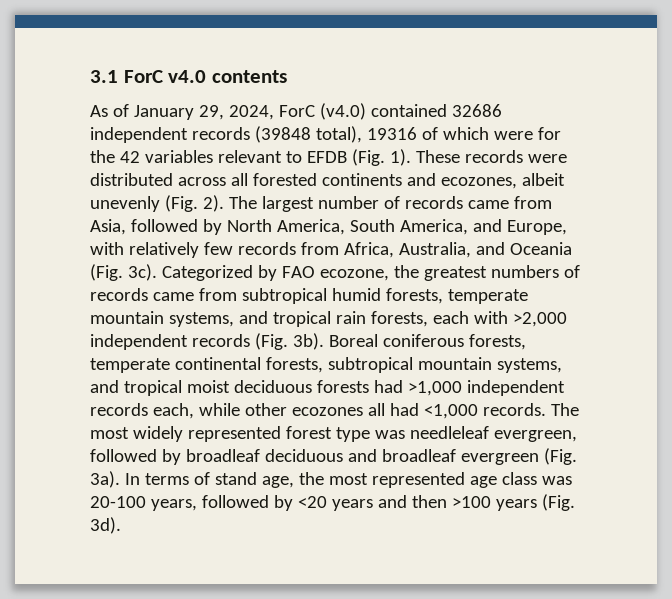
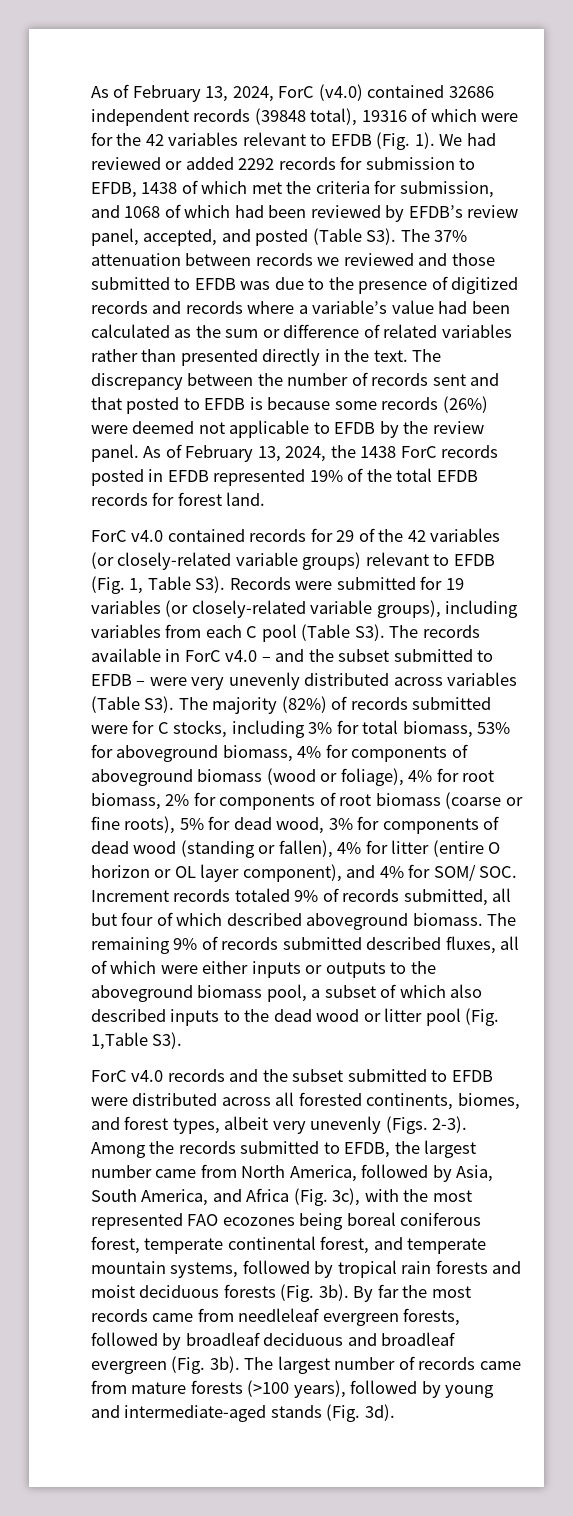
- 3.1 ForC v4.0 contents
- As of January 29, 2024, ForC (v4.0) contained 32686 independent records (39848 total), 19316 of which were for the 42 variables relevant to EFDB (Fig. 1).
+ As of February 13, 2024, ForC (v4.0) contained 32686 independent records (39848 total), 19316 of which were for the 42 variables relevant to EFDB (Fig. 1).
- These records were distributed across all forested continents and ecozones, albeit unevenly (Fig. 2). The largest number of records came from Asia, followed by North America, South America, and Europe, with relatively few records from Africa, Australia, and Oceania (Fig. 3c). Categorized by FAO ecozone, the greatest numbers of records came from subtropical humid forests, temperate mountain systems, and tropical rain forests, each with >2,000 independent records (Fig. 3b). Boreal coniferous forests, temperate continental forests, subtropical mountain systems, and tropical moist deciduous forests had >1,000 independent records each, while other ecozones all had <1,000 records. The most widely represented forest type was needleleaf evergreen, followed by broadleaf deciduous and broadleaf evergreen (Fig. 3a). In terms of stand age, the most represented age class was 20-100 years, followed by <20 years and then >100 years (Fig. 3d).
+ We had reviewed or added 2292 records for submission to EFDB, 1438 of which met the criteria for submission, and 1068 of which had been reviewed by EFDB’s review panel, accepted, and posted (Table S3). The 37% attenuation between records we reviewed and those submitted to EFDB was due to the presence of digitized records and records where a variable’s value had been calculated as the sum or difference of related variables rather than presented directly in the text. The discrepancy between the number of records sent and that posted to EFDB is because some records (26%) were deemed not applicable to EFDB by the review panel. As of February 13, 2024, the 1438 ForC records posted in EFDB represented 19% of the total EFDB records for forest land.
+ ForC v4.0 contained records for 29 of the 42 variables (or closely-related variable groups) relevant to EFDB (Fig. 1, Table S3). Records were submitted for 19 variables (or closely-related variable groups), including variables from each C pool (Table S3). The records available in ForC v4.0 – and the subset submitted to EFDB – were very unevenly distributed across variables (Table S3). The majority (82%) of records submitted were for C stocks, including 3% for total biomass, 53% for aboveground biomass, 4% for components of aboveground biomass (wood or foliage), 4% for root biomass, 2% for components of root biomass (coarse or fine roots), 5% for dead wood, 3% for components of dead wood (standing or fallen), 4% for litter (entire O horizon or OL layer component), and 4% for SOM/ SOC. Increment records totaled 9% of records submitted, all but four of which described aboveground biomass. The remaining 9% of records submitted described fluxes, all of which were either inputs or outputs to the aboveground biomass pool, a subset of which also described inputs to the dead wood or litter pool (Fig. 1,Table S3).
+ ForC v4.0 records and the subset submitted to EFDB were distributed across all forested continents, biomes, and forest types, albeit very unevenly (Figs. 2-3). Among the records submitted to EFDB, the largest number came from North America, followed by Asia, South America, and Africa (Fig. 3c), with the most represented FAO ecozones being boreal coniferous forest, temperate continental forest, and temperate mountain systems, followed by tropical rain forests and moist deciduous forests (Fig. 3b). By far the most records came from needleleaf evergreen forests, followed by broadleaf deciduous and broadleaf evergreen (Fig. 3b). The largest number of records came from mature forests (>100 years), followed by young and intermediate-aged stands (Fig. 3d).

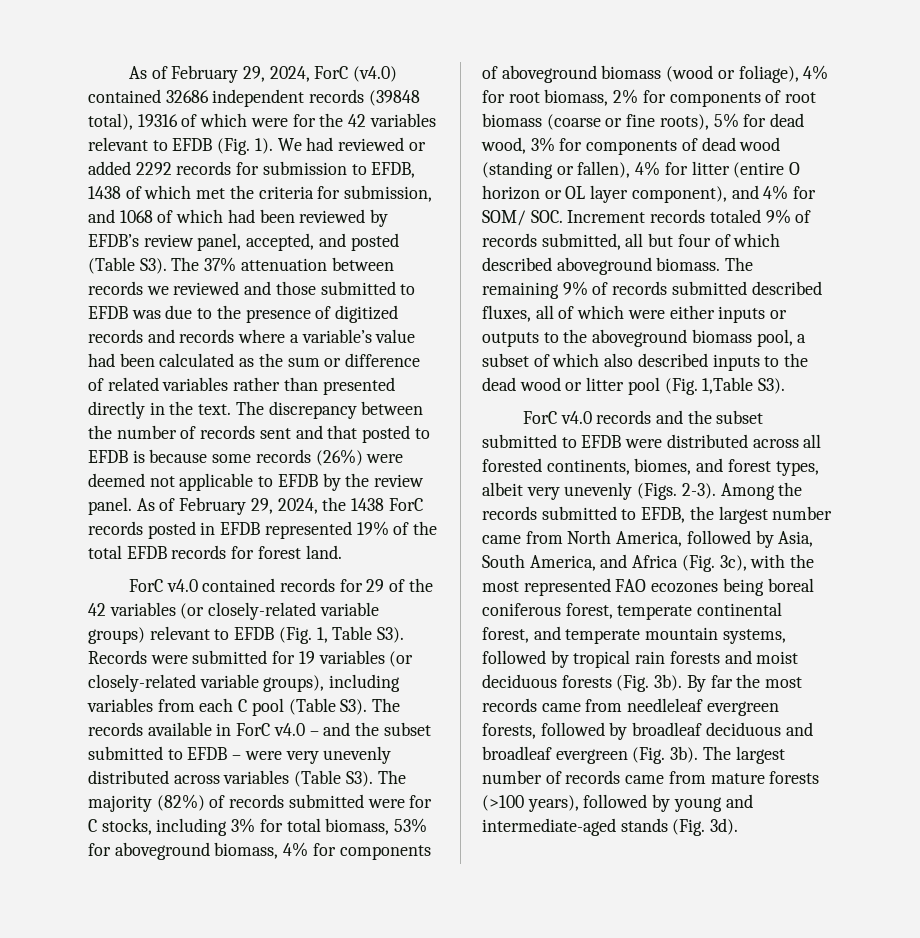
- As of February 13, 2024, ForC (v4.0) contained 32686 independent records (39848 total), 19316 of which were for the 42 variables relevant to EFDB (Fig. 1).
+ As of February 29, 2024, ForC (v4.0) contained 32686 independent records (39848 total), 19316 of which were for the 42 variables relevant to EFDB (Fig. 1).
- As of February 13, 2024, the 1438 ForC records posted in EFDB represented 19% of the total EFDB records for forest land.
+ As of February 29, 2024, the 1438 ForC records posted in EFDB represented 19% of the total EFDB records for forest land.

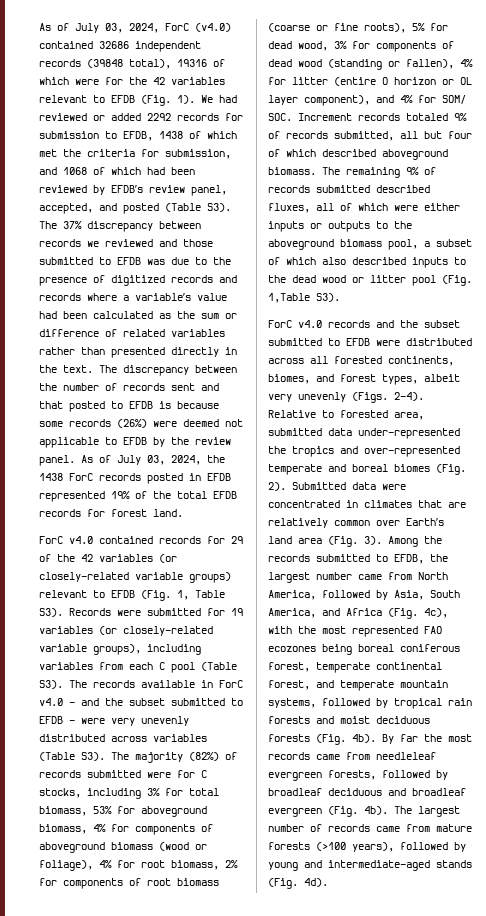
- As of February 29, 2024, ForC (v4.0) contained 32686 independent records (39848 total), 19316 of which were for the 42 variables relevant to EFDB (Fig. 1).
+ As of July 03, 2024, ForC (v4.0) contained 32686 independent records (39848 total), 19316 of which were for the 42 variables relevant to EFDB (Fig. 1).
- We had reviewed or added 2292 records for submission to EFDB, 1438 of which met the criteria for submission, and 1068 of which had been reviewed by EFDB’s review panel, accepted, and posted (Table S3). The 37% attenuation between records we reviewed and those submitted to EFDB was due to the presence of digitized records and records where a variable’s value had been calculated as the sum or difference of related variables rather than presented directly in the text.
+ We had reviewed or added 2292 records for submission to EFDB, 1438 of which met the criteria for submission, and 1068 of which had been reviewed by EFDB’s review panel, accepted, and posted (Table S3). The 37% discrepancy between records we reviewed and those submitted to EFDB was due to the presence of digitized records and records where a variable’s value had been calculated as the sum or difference of related variables rather than presented directly in the text.
- As of February 29, 2024, the 1438 ForC records posted in EFDB represented 19% of the total EFDB records for forest land.
+ As of July 03, 2024, the 1438 ForC records posted in EFDB represented 19% of the total EFDB records for forest land.
- ForC v4.0 records and the subset submitted to EFDB were distributed across all forested continents, biomes, and forest types, albeit very unevenly (Figs. 2-3).
+ ForC v4.0 records and the subset submitted to EFDB were distributed across all forested continents, biomes, and forest types, albeit very unevenly (Figs. 2-4). Relative to forested area, submitted data under-represented the tropics and over-represented temperate and boreal biomes (Fig. 2). Submitted data were concentrated in climates that are relatively common over Earth’s land area (Fig. 3).
- Among the records submitted to EFDB, the largest number came from North America, followed by Asia, South America, and Africa (Fig. 3c), with the most represented FAO ecozones being boreal coniferous forest, temperate continental forest, and temperate mountain systems, followed by tropical rain forests and moist deciduous forests (Fig. 3b).
+ Among the records submitted to EFDB, the largest number came from North America, followed by Asia, South America, and Africa (Fig. 4c), with the most represented FAO ecozones being boreal coniferous forest, temperate continental forest, and temperate mountain systems, followed by tropical rain forests and moist deciduous forests (Fig. 4b).
- By far the most records came from needleleaf evergreen forests, followed by broadleaf deciduous and broadleaf evergreen (Fig. 3b).
+ By far the most records came from needleleaf evergreen forests, followed by broadleaf deciduous and broadleaf evergreen (Fig. 4b).
- The largest number of records came from mature forests (>100 years), followed by young and intermediate-aged stands (Fig. 3d).
+ The largest number of records came from mature forests (>100 years), followed by young and intermediate-aged stands (Fig. 4d).

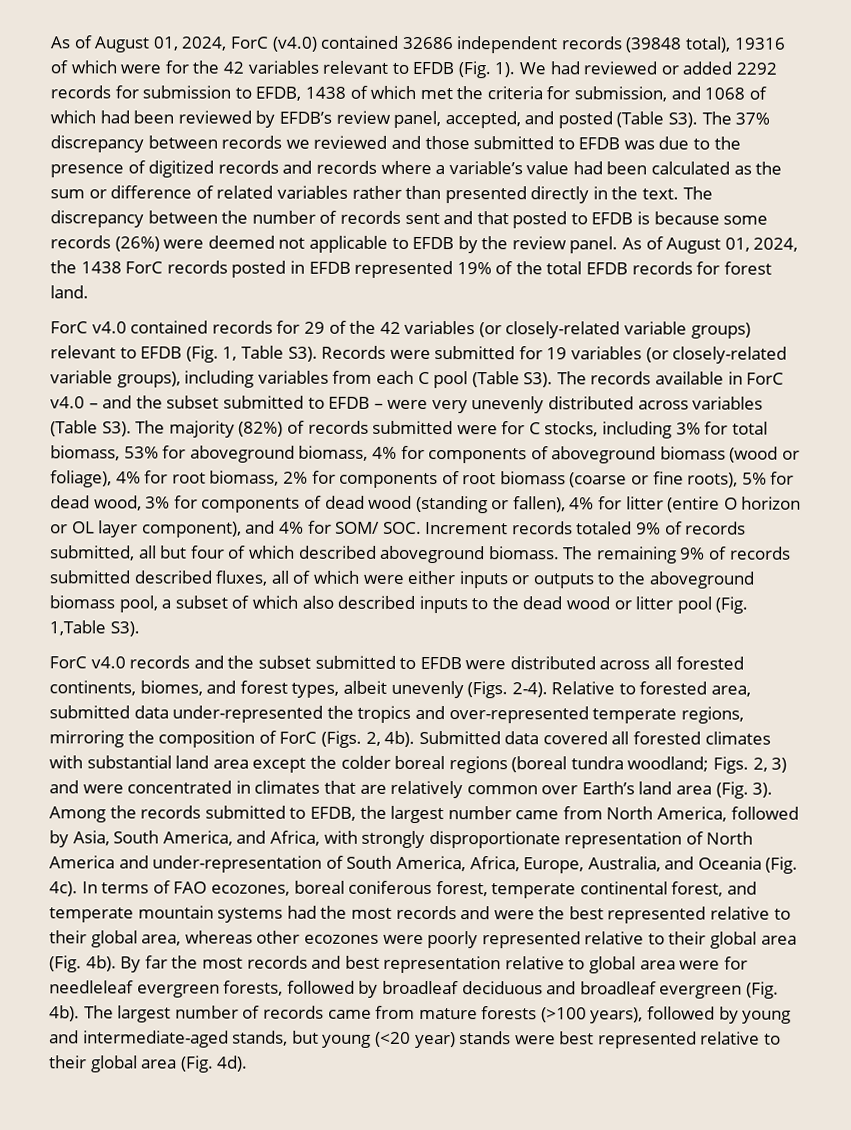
- As of July 03, 2024, ForC (v4.0) contained 32686 independent records (39848 total), 19316 of which were for the 42 variables relevant to EFDB (Fig. 1).
+ As of August 01, 2024, ForC (v4.0) contained 32686 independent records (39848 total), 19316 of which were for the 42 variables relevant to EFDB (Fig. 1).
- As of July 03, 2024, the 1438 ForC records posted in EFDB represented 19% of the total EFDB records for forest land.
+ As of August 01, 2024, the 1438 ForC records posted in EFDB represented 19% of the total EFDB records for forest land.
- ForC v4.0 records and the subset submitted to EFDB were distributed across all forested continents, biomes, and forest types, albeit very unevenly (Figs. 2-4).
+ ForC v4.0 records and the subset submitted to EFDB were distributed across all forested continents, biomes, and forest types, albeit unevenly (Figs. 2-4).
- Relative to forested area, submitted data under-represented the tropics and over-represented temperate and boreal biomes (Fig. 2). Submitted data were concentrated in climates that are relatively common over Earth’s land area (Fig. 3).
+ Relative to forested area, submitted data under-represented the tropics and over-represented temperate regions, mirroring the composition of ForC (Figs. 2, 4b). Submitted data covered all forested climates with substantial land area except the colder boreal regions (boreal tundra woodland; Figs. 2, 3) and were concentrated in climates that are relatively common over Earth’s land area (Fig. 3).
- Among the records submitted to EFDB, the largest number came from North America, followed by Asia, South America, and Africa (Fig. 4c), with the most represented FAO ecozones being boreal coniferous forest, temperate continental forest, and temperate mountain systems, followed by tropical rain forests and moist deciduous forests (Fig. 4b).
+ Among the records submitted to EFDB, the largest number came from North America, followed by Asia, South America, and Africa, with strongly disproportionate representation of North America and under-representation of South America, Africa, Europe, Australia, and Oceania (Fig. 4c). In terms of FAO ecozones, boreal coniferous forest, temperate continental forest, and temperate mountain systems had the most records and were the best represented relative to their global area, whereas other ecozones were poorly represented relative to their global area (Fig. 4b).
- By far the most records came from needleleaf evergreen forests, followed by broadleaf deciduous and broadleaf evergreen (Fig. 4b).
+ By far the most records and best representation relative to global area were for needleleaf evergreen forests, followed by broadleaf deciduous and broadleaf evergreen (Fig. 4b).
- The largest number of records came from mature forests (>100 years), followed by young and intermediate-aged stands (Fig. 4d).
+ The largest number of records came from mature forests (>100 years), followed by young and intermediate-aged stands, but young (<20 year) stands were best represented relative to their global area (Fig. 4d).

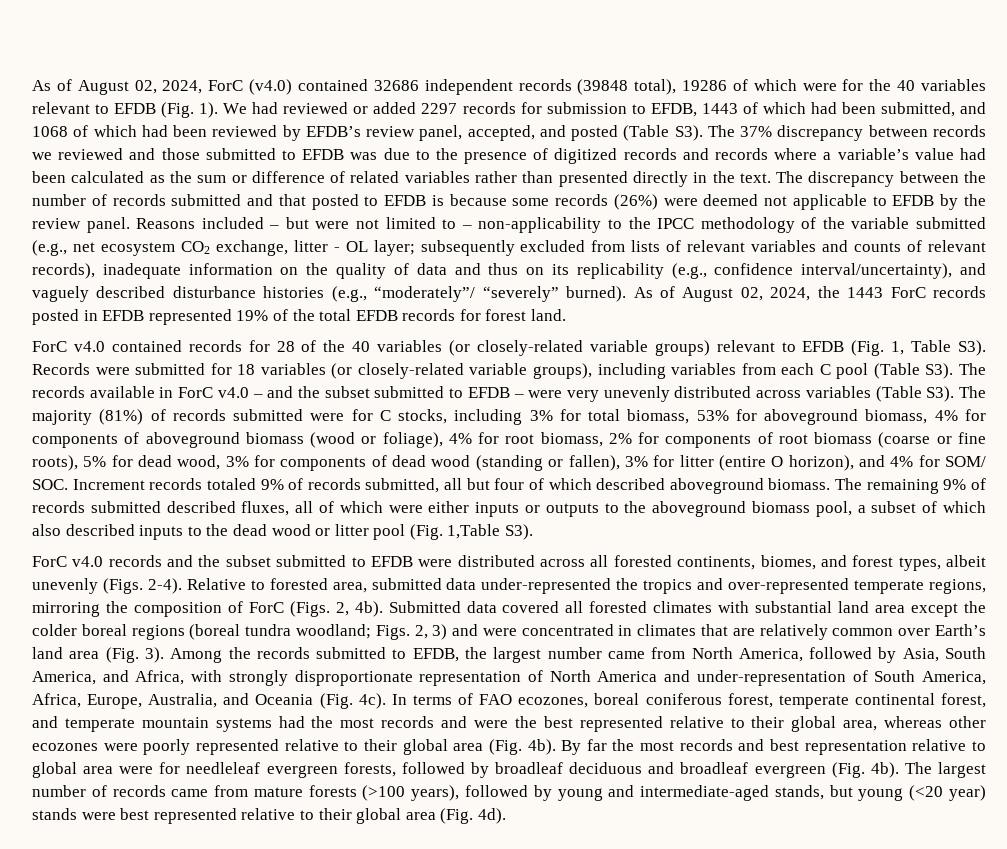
- As of August 01, 2024, ForC (v4.0) contained 32686 independent records (39848 total), 19316 of which were for the 42 variables relevant to EFDB (Fig. 1).
+ As of August 02, 2024, ForC (v4.0) contained 32686 independent records (39848 total), 19286 of which were for the 40 variables relevant to EFDB (Fig. 1).
- We had reviewed or added 2292 records for submission to EFDB, 1438 of which met the criteria for submission, and 1068 of which had been reviewed by EFDB’s review panel, accepted, and posted (Table S3). The 37% discrepancy between records we reviewed and those submitted to EFDB was due to the presence of digitized records and records where a variable’s value had been calculated as the sum or difference of related variables rather than presented directly in the text.
+ We had reviewed or added 2297 records for submission to EFDB, 1443 of which had been submitted, and 1068 of which had been reviewed by EFDB’s review panel, accepted, and posted (Table S3). The 37% discrepancy between records we reviewed and those submitted to EFDB was due to the presence of digitized records and records where a variable’s value had been calculated as the sum or difference of related variables rather than presented directly in the text.
- The discrepancy between the number of records sent and that posted to EFDB is because some records (26%) were deemed not applicable to EFDB by the review panel.
+ The discrepancy between the number of records submitted and that posted to EFDB is because some records (26%) were deemed not applicable to EFDB by the review panel.
- As of August 01, 2024, the 1438 ForC records posted in EFDB represented 19% of the total EFDB records for forest land.
+ Reasons included – but were not limited to – non-applicability to the IPCC methodology of the variable submitted (e.g., net ecosystem CO2 exchange, litter - OL layer; subsequently excluded from lists of relevant variables and counts of relevant records), inadequate information on the quality of data and thus on its replicability (e.g., confidence interval/uncertainty), and vaguely described disturbance histories (e.g., “moderately”/ “severely” burned). As of August 02, 2024, the 1443 ForC records posted in EFDB represented 19% of the total EFDB records for forest land.
- ForC v4.0 contained records for 29 of the 42 variables (or closely-related variable groups) relevant to EFDB (Fig. 1, Table S3). Records were submitted for 19 variables (or closely-related variable groups), including variables from each C pool (Table S3). The records available in ForC v4.0 – and the subset submitted to EFDB – were very unevenly distributed across variables (Table S3). The majority (82%) of records submitted were for C stocks, including 3% for total biomass, 53% for aboveground biomass, 4% for components of aboveground biomass (wood or foliage), 4% for root biomass, 2% for components of root biomass (coarse or fine roots), 5% for dead wood, 3% for components of dead wood (standing or fallen), 4% for litter (entire O horizon or OL layer component), and 4% for SOM/ SOC. Increment records totaled 9% of records submitted, all but four of which described aboveground biomass.
+ ForC v4.0 contained records for 28 of the 40 variables (or closely-related variable groups) relevant to EFDB (Fig. 1, Table S3). Records were submitted for 18 variables (or closely-related variable groups), including variables from each C pool (Table S3). The records available in ForC v4.0 – and the subset submitted to EFDB – were very unevenly distributed across variables (Table S3). The majority (81%) of records submitted were for C stocks, including 3% for total biomass, 53% for aboveground biomass, 4% for components of aboveground biomass (wood or foliage), 4% for root biomass, 2% for components of root biomass (coarse or fine roots), 5% for dead wood, 3% for components of dead wood (standing or fallen), 3% for litter (entire O horizon), and 4% for SOM/ SOC. Increment records totaled 9% of records submitted, all but four of which described aboveground biomass.

